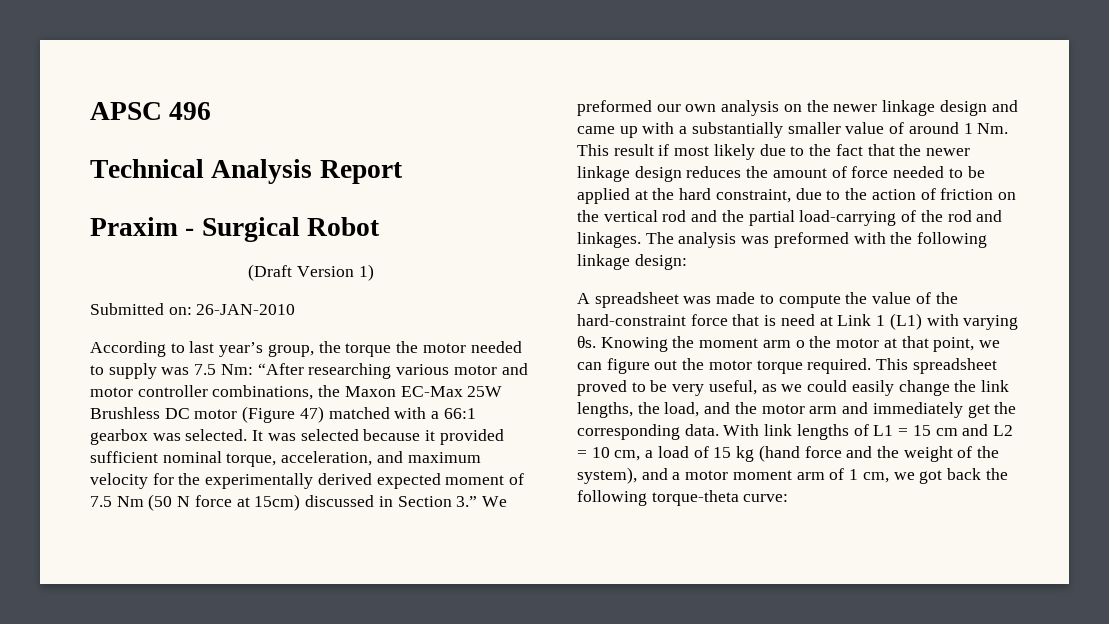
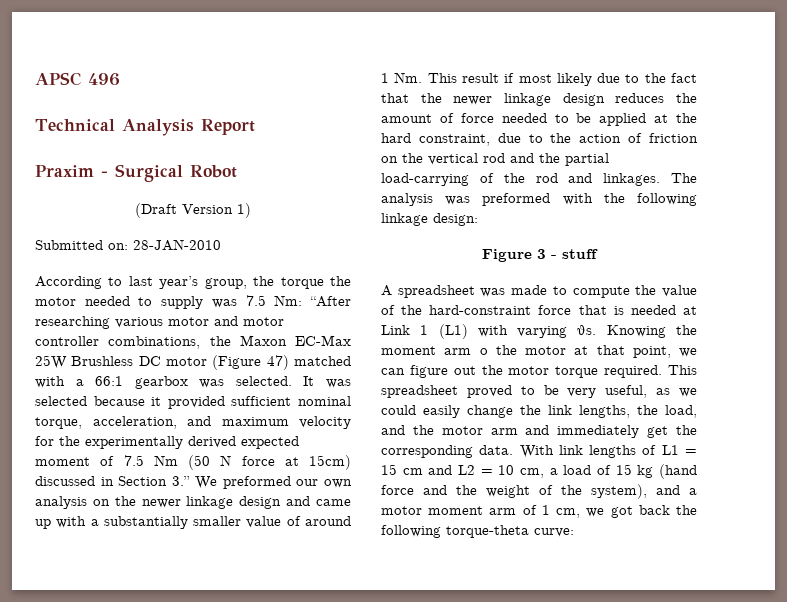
- Submitted on: 26-JAN-2010
+ Submitted on: 28-JAN-2010
+ Figure 3 - stuff
- A spreadsheet was made to compute the value of the hard-constraint force that is need at Link 1 (L1) with varying θs.
+ A spreadsheet was made to compute the value of the hard-constraint force that is needed at Link 1 (L1) with varying θs.

